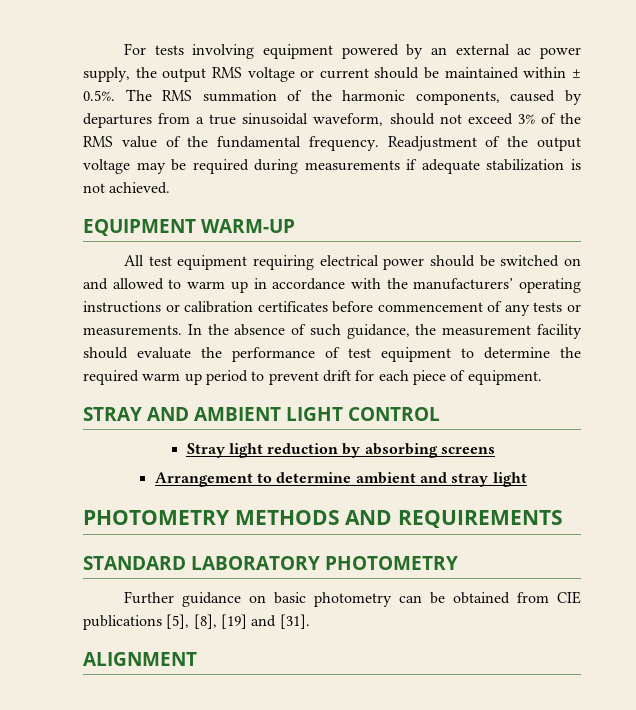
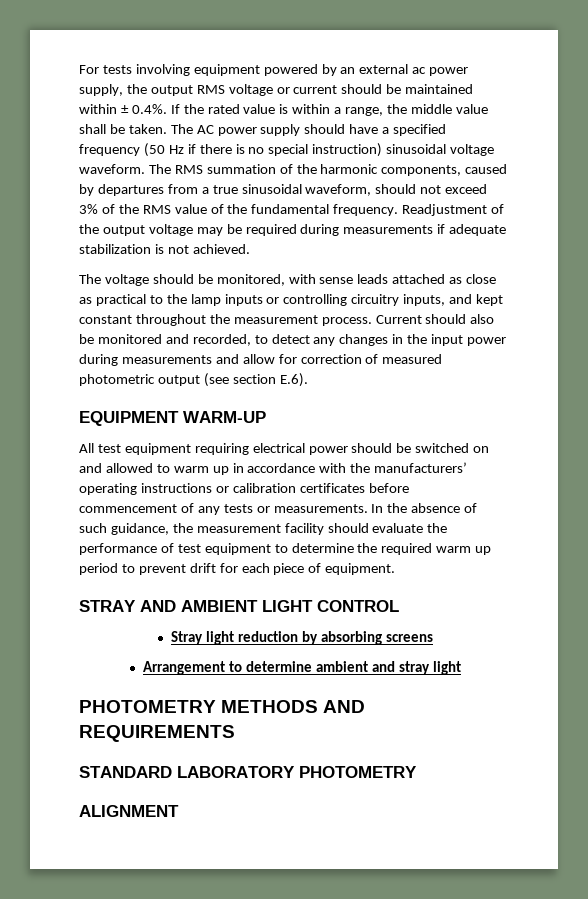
- For tests involving equipment powered by an external ac power supply, the output RMS voltage or current should be maintained within ± 0.5%. The RMS summation of the harmonic components, caused by departures from a true sinusoidal waveform, should not exceed 3% of the RMS value of the fundamental frequency.
+ For tests involving equipment powered by an external ac power supply, the output RMS voltage or current should be maintained within ± 0.4%. If the rated value is within a range, the middle value shall be taken. The AC power supply should have a specified frequency (50 Hz if there is no special instruction) sinusoidal voltage waveform. The RMS summation of the harmonic components, caused by departures from a true sinusoidal waveform, should not exceed 3% of the RMS value of the fundamental frequency.
+ The voltage should be monitored, with sense leads attached as close as practical to the lamp inputs or controlling circuitry inputs, and kept constant throughout the measurement process. Current should also be monitored and recorded, to detect any changes in the input power during measurements and allow for correction of measured photometric output (see section E.6).
- Further guidance on basic photometry can be obtained from CIE publications [5], [8], [19] and [31].

